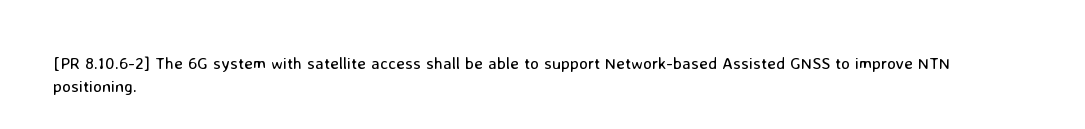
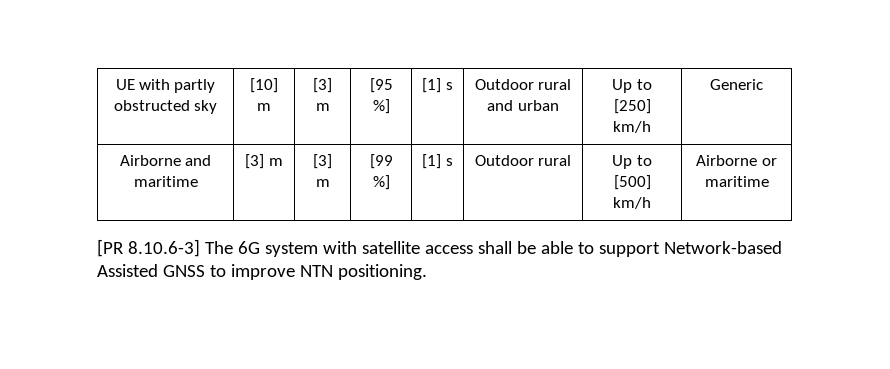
- [PR 8.10.6-2] The 6G system with satellite access shall be able to support Network-based Assisted GNSS to improve NTN positioning.
+ UE with partly obstructed sky | [10] m | [3] m | [95 %] | [1] s | Outdoor rural and urban | Up to [250] km/h | Generic
+ Airborne and maritime | [3] m | [3] m | [99 %] | [1] s | Outdoor rural | Up to [500] km/h | Airborne or maritime
+ [PR 8.10.6-3] The 6G system with satellite access shall be able to support Network-based Assisted GNSS to improve NTN positioning.

